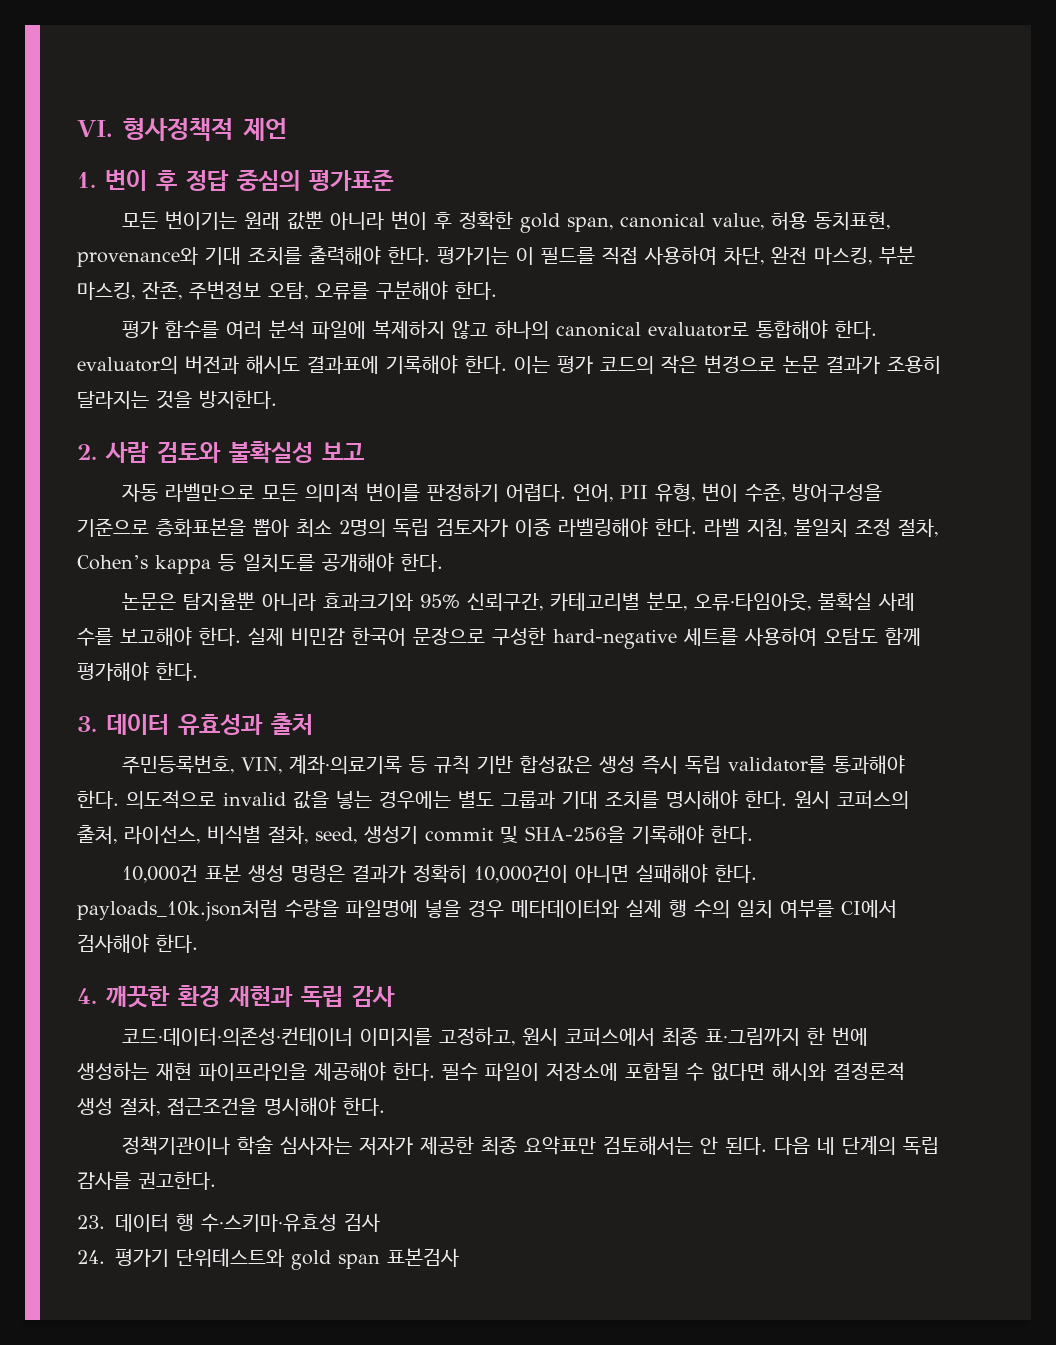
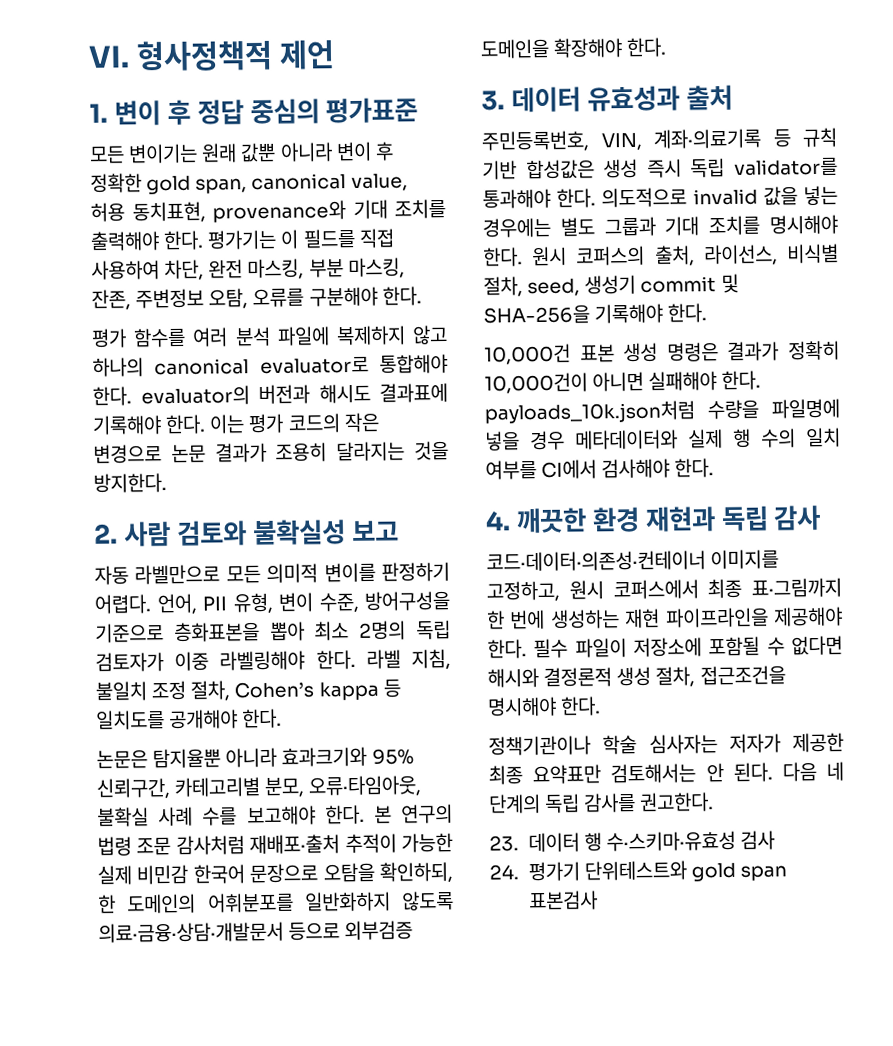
- 실제 비민감 한국어 문장으로 구성한 hard-negative 세트를 사용하여 오탐도 함께 평가해야 한다.
+ 본 연구의 법령 조문 감사처럼 재배포·출처 추적이 가능한 실제 비민감 한국어 문장으로 오탐을 확인하되, 한 도메인의 어휘분포를 일반화하지 않도록 의료·금융·상담·개발문서 등으로 외부검증 도메인을 확장해야 한다.

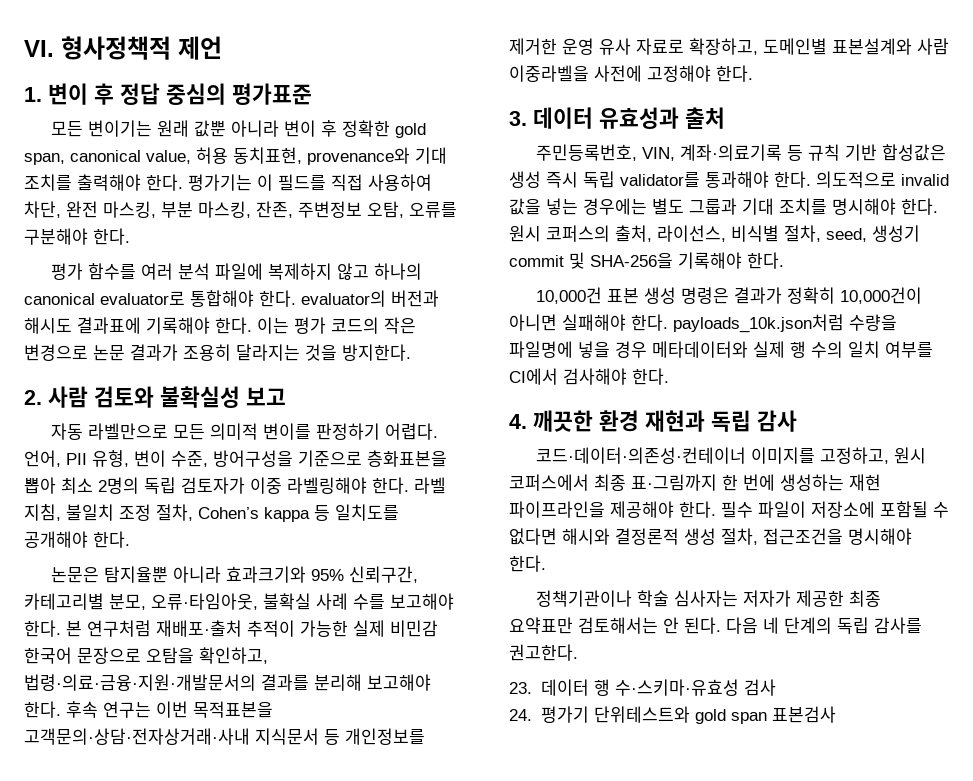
- 본 연구의 법령 조문 감사처럼 재배포·출처 추적이 가능한 실제 비민감 한국어 문장으로 오탐을 확인하되, 한 도메인의 어휘분포를 일반화하지 않도록 의료·금융·상담·개발문서 등으로 외부검증 도메인을 확장해야 한다.
+ 본 연구처럼 재배포·출처 추적이 가능한 실제 비민감 한국어 문장으로 오탐을 확인하고, 법령·의료·금융·지원·개발문서의 결과를 분리해 보고해야 한다. 후속 연구는 이번 목적표본을 고객문의·상담·전자상거래·사내 지식문서 등 개인정보를 제거한 운영 유사 자료로 확장하고, 도메인별 표본설계와 사람 이중라벨을 사전에 고정해야 한다.

